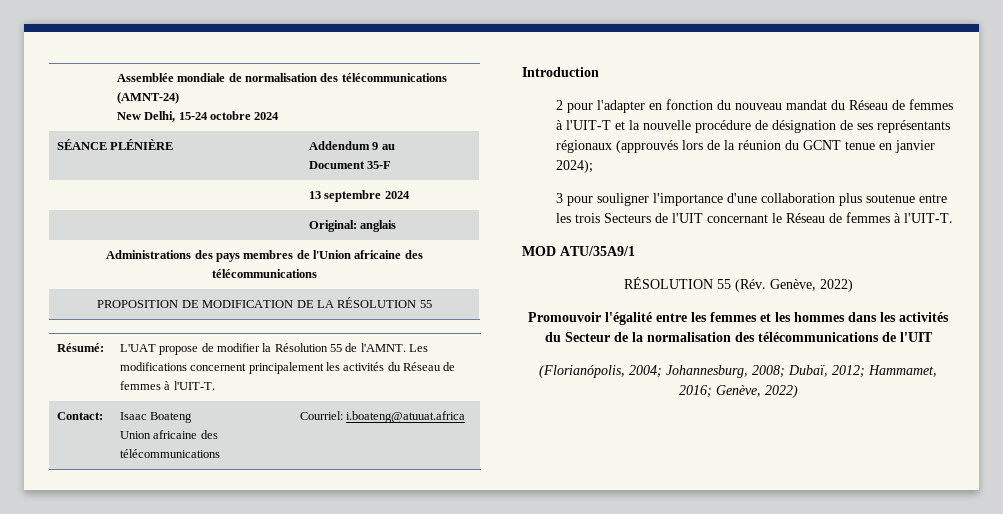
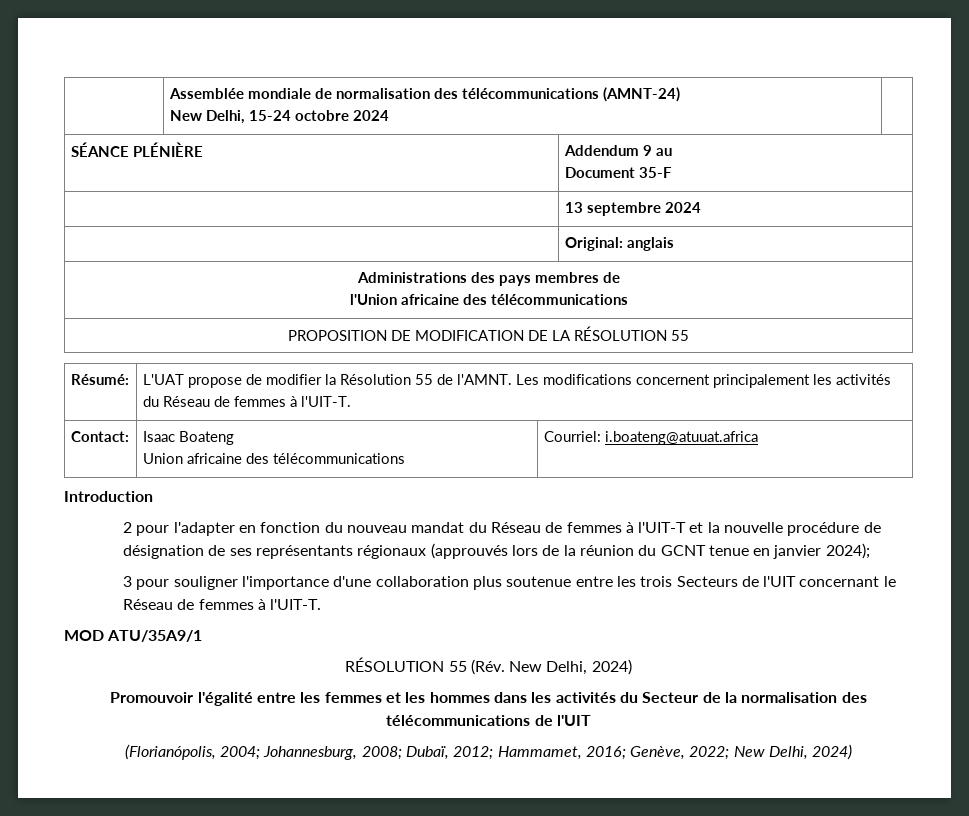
- Administrations des pays membres de l'Union africaine des télécommunications
+ Administrations des pays membres de
+ l'Union africaine des télécommunications
- RÉSOLUTION 55 (Rév. Genève, 2022)
+ RÉSOLUTION 55 (Rév. New Delhi, 2024)
- (Florianópolis, 2004; Johannesburg, 2008; Dubaï, 2012; Hammamet, 2016; Genève, 2022)
+ (Florianópolis, 2004; Johannesburg, 2008; Dubaï, 2012; Hammamet, 2016; Genève, 2022; New Delhi, 2024)

